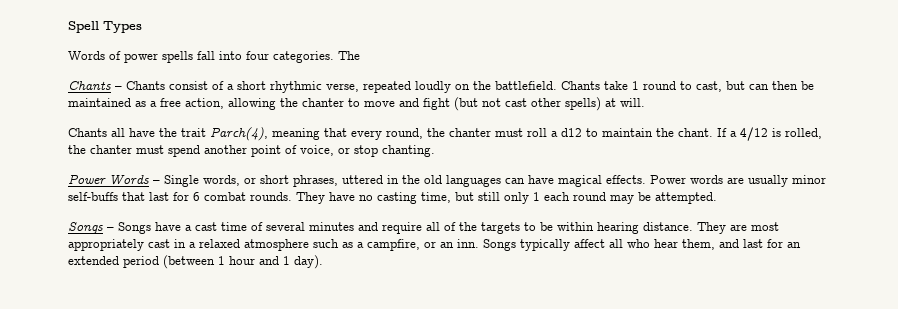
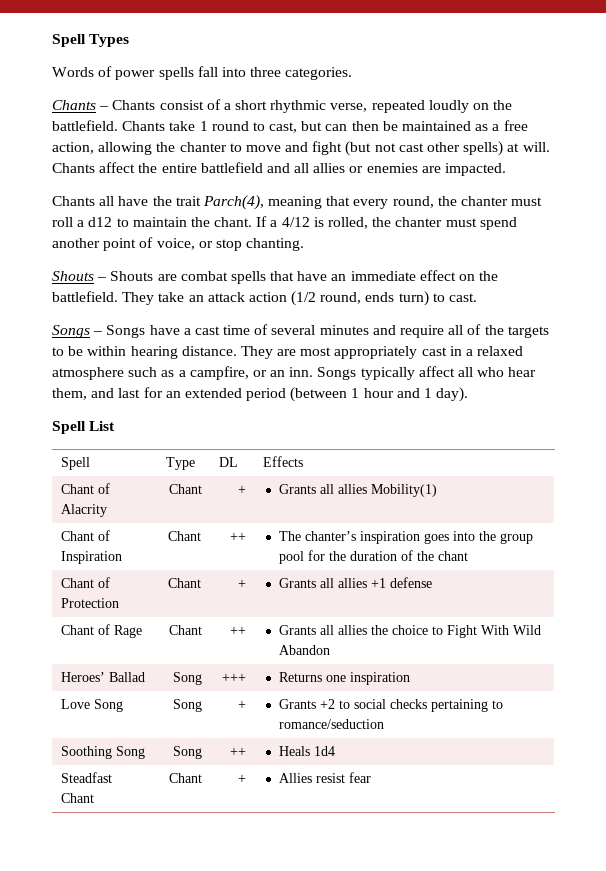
- Words of power spells fall into four categories. The
+ Words of power spells fall into three categories.
+ Chants affect the entire battlefield and all allies or enemies are impacted.
- Power Words – Single words, or short phrases, uttered in the old languages can have magical effects. Power words are usually minor self-buffs that last for 6 combat rounds. They have no casting time, but still only 1 each round may be attempted.
+ Shouts – Shouts are combat spells that have an immediate effect on the battlefield. They take an attack action (1/2 round, ends turn) to cast.
+ Spell List
+ Spell | Type | DL | Effects
+ Chant of Alacrity | Chant | + | Grants all allies Mobility(1)
+ Chant of Inspiration | Chant | ++ | The chanter’s inspiration goes into the group pool for the duration of the chant
+ Chant of Protection | Chant | + | Grants all allies +1 defense
+ Chant of Rage | Chant | ++ | Grants all allies the choice to Fight With Wild Abandon
+ Heroes’ Ballad | Song | +++ | Returns one inspiration
+ Love Song | Song | + | Grants +2 to social checks pertaining to romance/seduction
+ Soothing Song | Song | ++ | Heals 1d4
+ Steadfast Chant | Chant | + | Allies resist fear

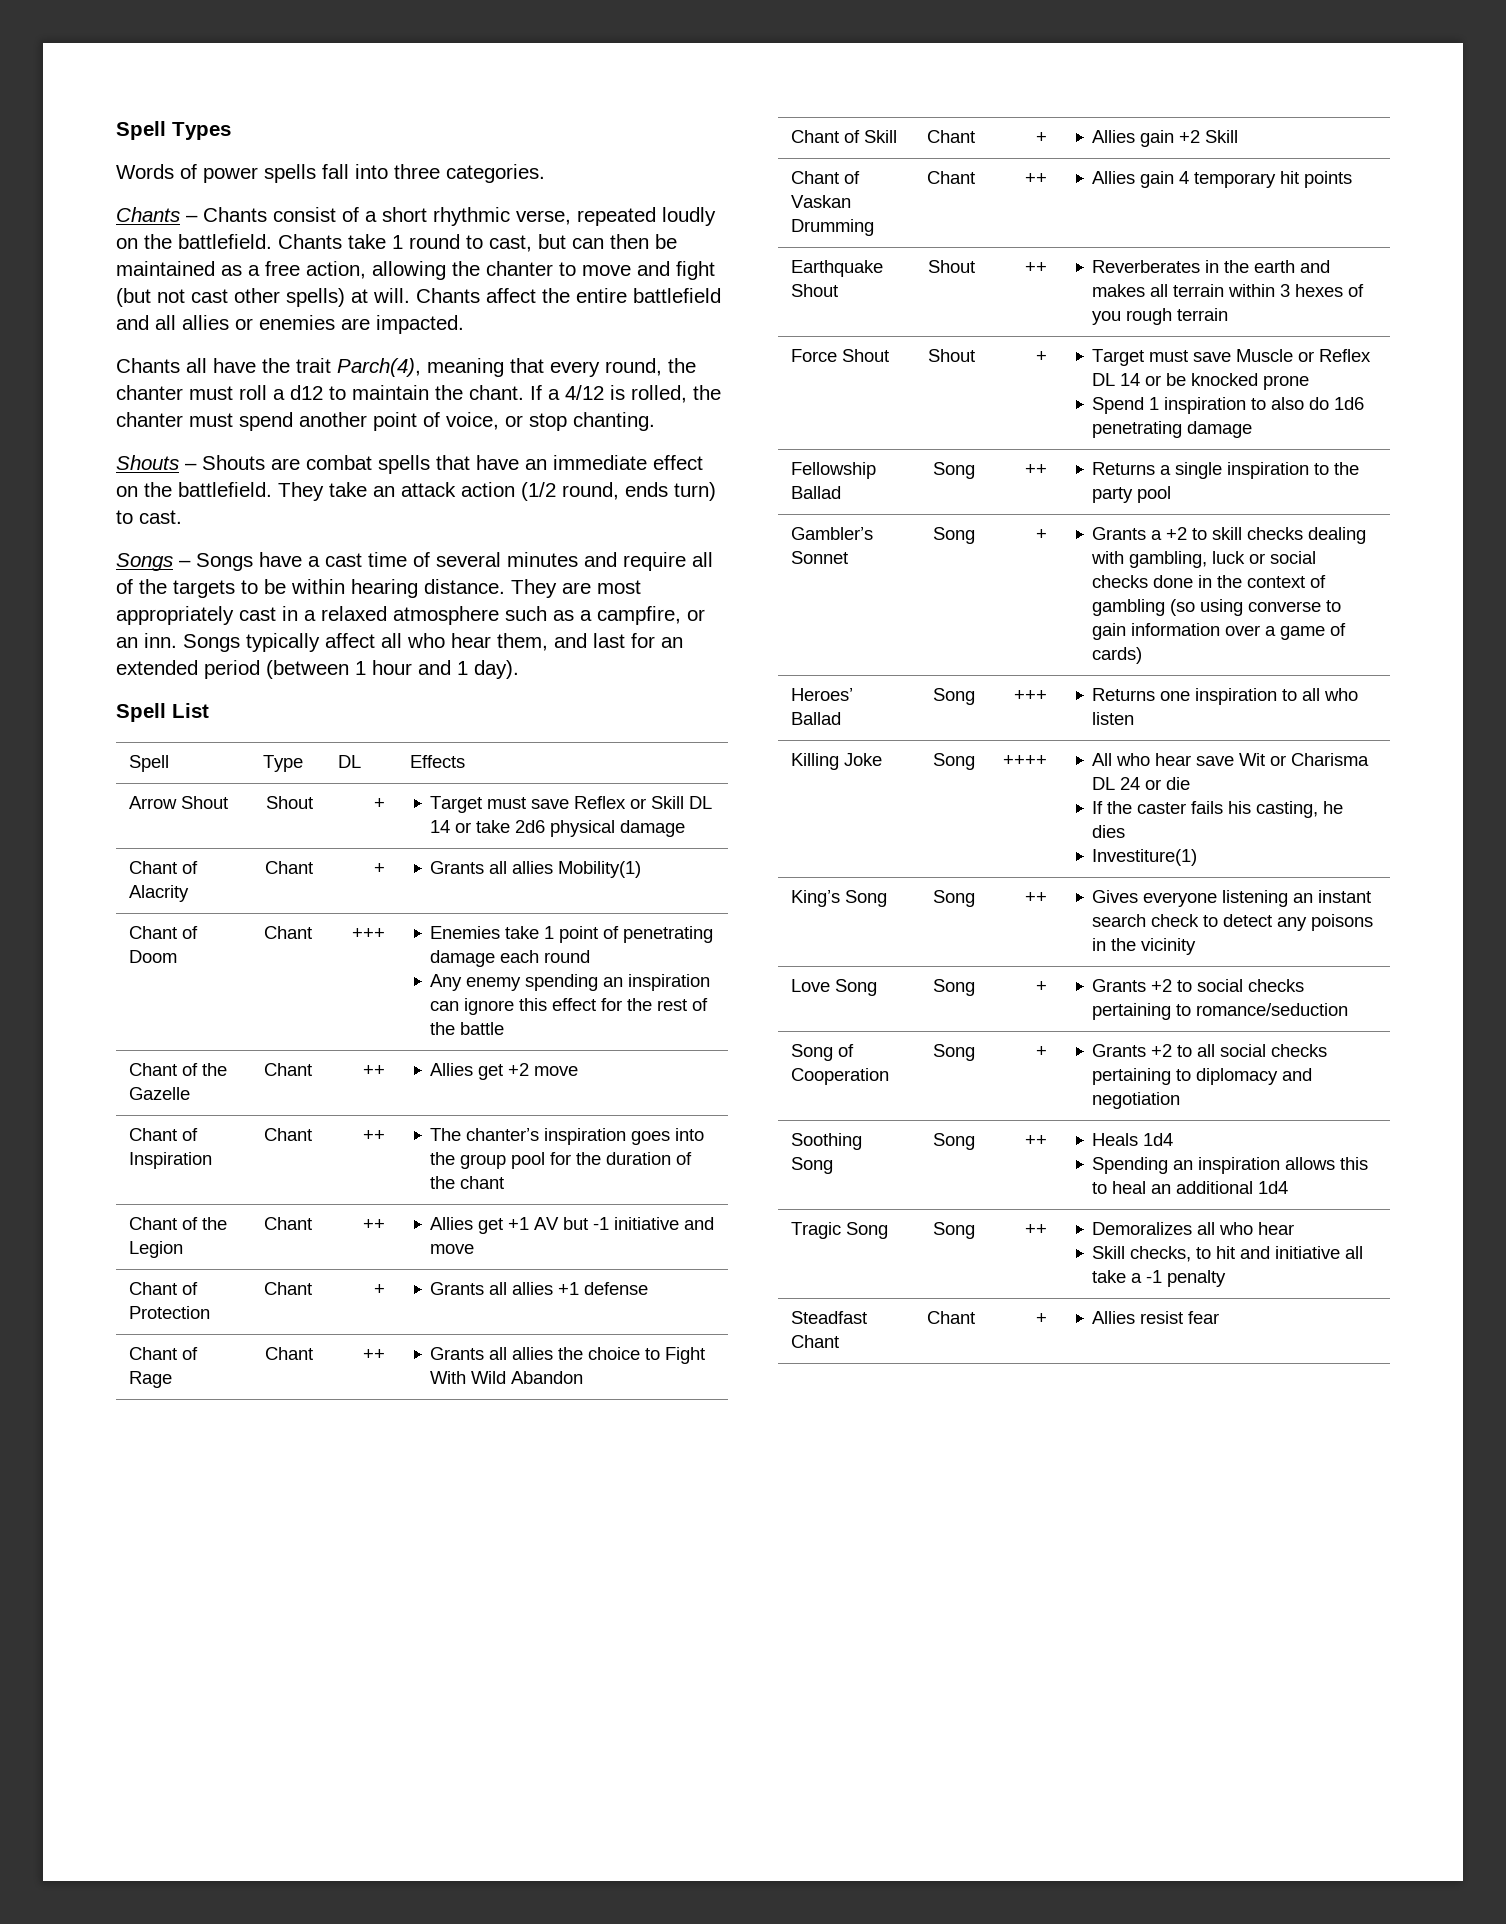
+ Arrow Shout | Shout | + | Target must save Reflex or Skill DL 14 or take 2d6 physical damage
+ Chant of Doom | Chant | +++ | Enemies take 1 point of penetrating damage each round
+ Any enemy spending an inspiration can ignore this effect for the rest of the battle
+ Chant of the Gazelle | Chant | ++ | Allies get +2 move
+ Chant of the Legion | Chant | ++ | Allies get +1 AV but -1 initiative and move
+ Chant of Skill | Chant | + | Allies gain +2 Skill
+ Chant of Vaskan Drumming | Chant | ++ | Allies gain 4 temporary hit points
+ Earthquake Shout | Shout | ++ | Reverberates in the earth and makes all terrain within 3 hexes of you rough terrain
+ Force Shout | Shout | + | Target must save Muscle or Reflex DL 14 or be knocked prone
+ Spend 1 inspiration to also do 1d6 penetrating damage
+ Fellowship Ballad | Song | ++ | Returns a single inspiration to the party pool
+ Gambler’s Sonnet | Song | + | Grants a +2 to skill checks dealing with gambling, luck or social checks done in the context of gambling (so using converse to gain information over a game of cards)
- Heroes’ Ballad | Song | +++ | Returns one inspiration
+ Heroes’ Ballad | Song | +++ | Returns one inspiration to all who listen
+ Killing Joke | Song | ++++ | All who hear save Wit or Charisma DL 24 or die
+ If the caster fails his casting, he dies
+ Investiture(1)
+ King’s Song | Song | ++ | Gives everyone listening an instant search check to detect any poisons in the vicinity
+ Song of Cooperation | Song | + | Grants +2 to all social checks pertaining to diplomacy and negotiation
  Soothing Song | Song | ++ | Heals 1d4
+ Spending an inspiration allows this to heal an additional 1d4
+ Tragic Song | Song | ++ | Demoralizes all who hear
+ Skill checks, to hit and initiative all take a -1 penalty

